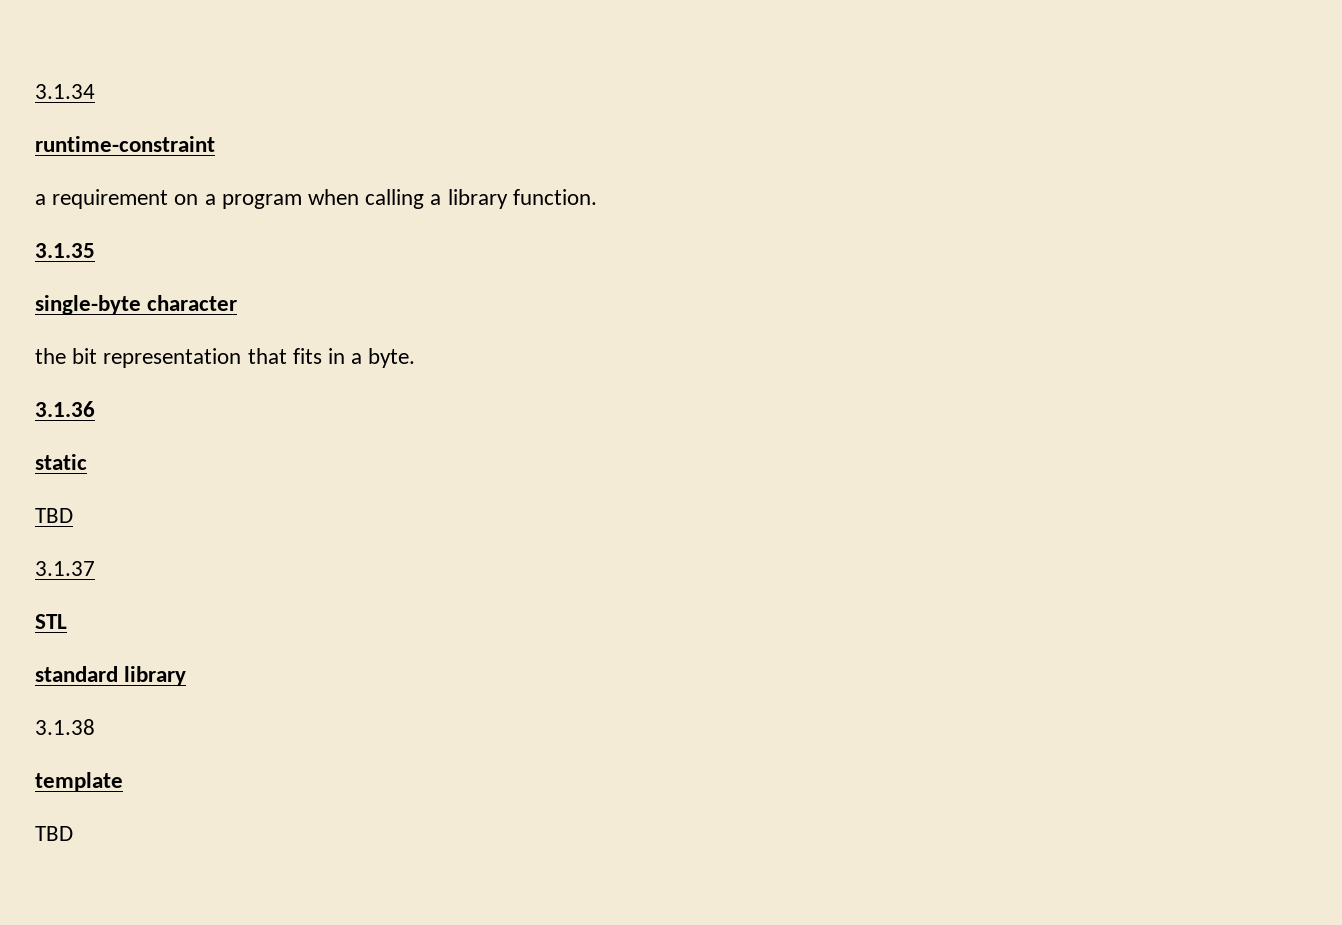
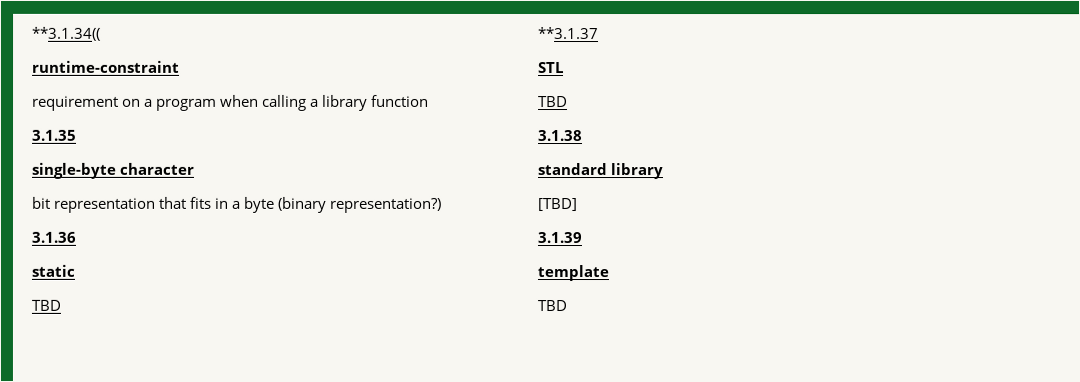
- 3.1.34
+ **3.1.34((
- a requirement on a program when calling a library function.
+ requirement on a program when calling a library function
- the bit representation that fits in a byte.
+ bit representation that fits in a byte (binary representation?)
- 3.1.37
+ **3.1.37
  STL
+ TBD
+ 3.1.38
- 3.1.38
+ [TBD]
+ 3.1.39

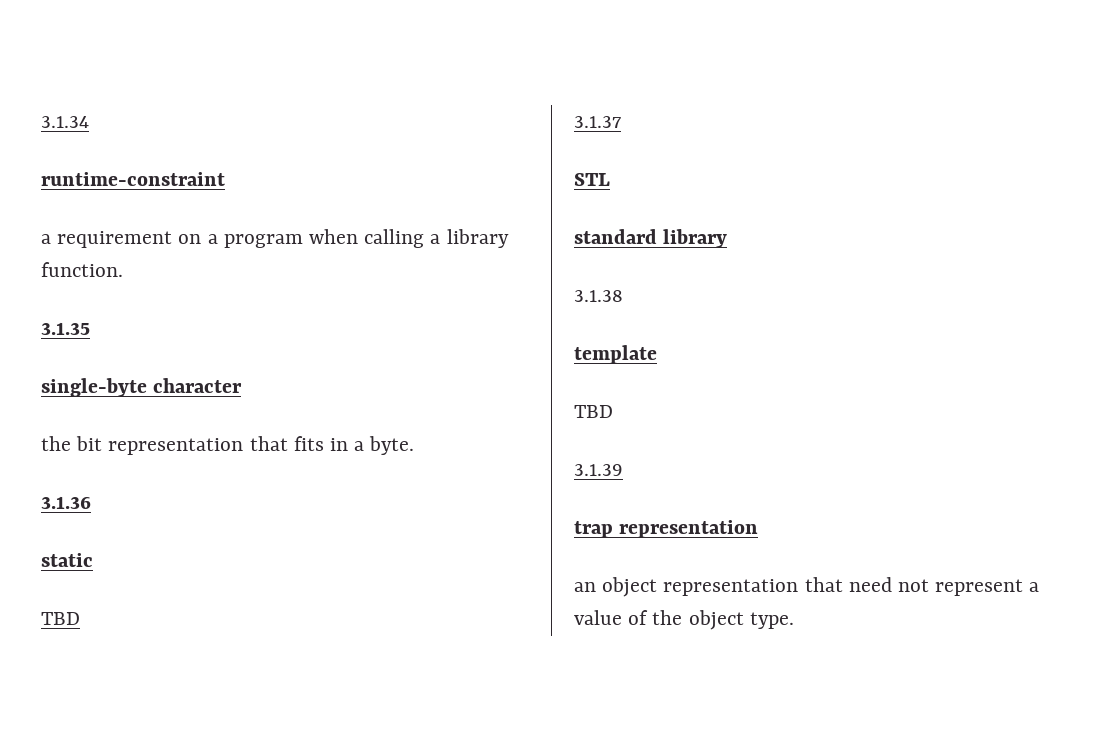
- **3.1.34((
+ 3.1.34
- requirement on a program when calling a library function
+ a requirement on a program when calling a library function.
- bit representation that fits in a byte (binary representation?)
+ the bit representation that fits in a byte.
- **3.1.37
+ 3.1.37
  STL
- TBD
- 3.1.38
- [TBD]
- 3.1.39
+ 3.1.38
+ 3.1.39
+ trap representation
+ an object representation that need not represent a value of the object type.

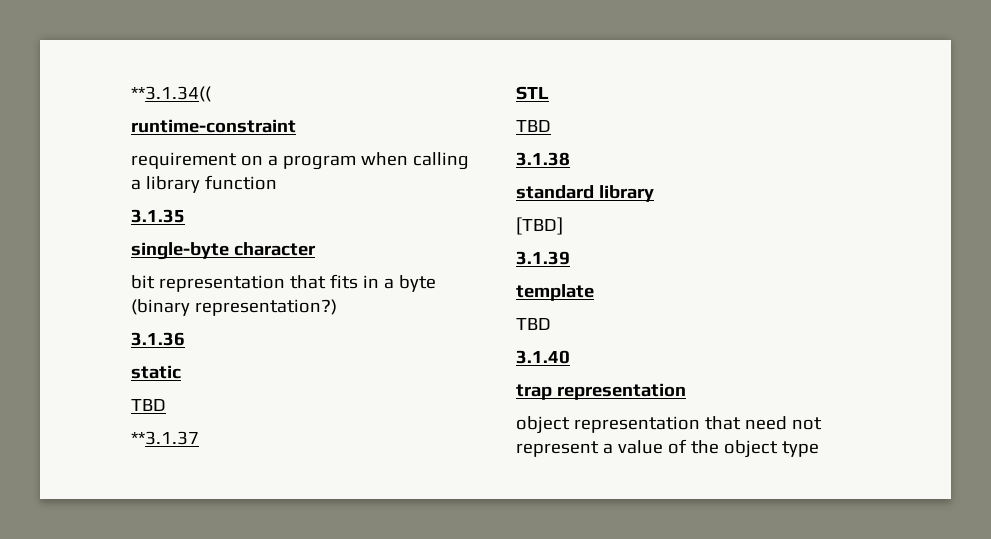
- 3.1.34
+ **3.1.34((
- a requirement on a program when calling a library function.
+ requirement on a program when calling a library function
- the bit representation that fits in a byte.
+ bit representation that fits in a byte (binary representation?)
- 3.1.37
+ **3.1.37
  STL
+ TBD
+ 3.1.38
- 3.1.38
+ [TBD]
+ 3.1.39
- 3.1.39
+ 3.1.40
- an object representation that need not represent a value of the object type.
+ object representation that need not represent a value of the object type

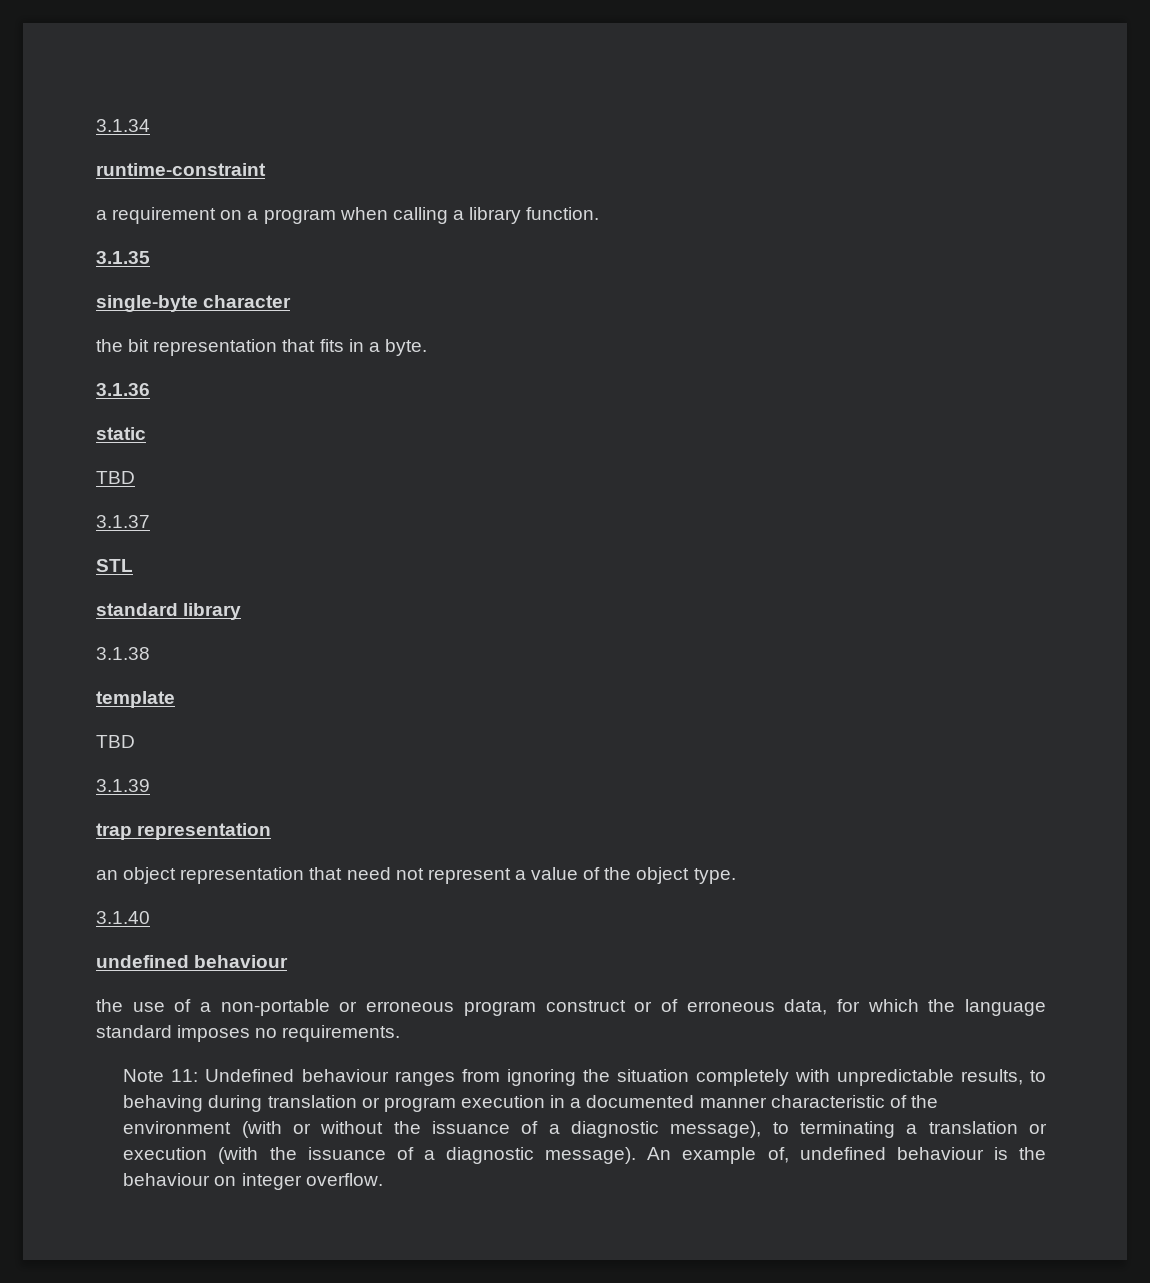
- **3.1.34((
+ 3.1.34
- requirement on a program when calling a library function
+ a requirement on a program when calling a library function.
- bit representation that fits in a byte (binary representation?)
+ the bit representation that fits in a byte.
- **3.1.37
+ 3.1.37
  STL
- TBD
- 3.1.38
- [TBD]
- 3.1.39
+ 3.1.38
- 3.1.40
+ 3.1.39
- object representation that need not represent a value of the object type
+ an object representation that need not represent a value of the object type.
+ 3.1.40
+ undefined behaviour
+ the use of a non-portable or erroneous program construct or of erroneous data, for which the language standard imposes no requirements.
+ Note 11: Undefined behaviour ranges from ignoring the situation completely with unpredictable results, to behaving during translation or program execution in a documented manner characteristic of the environment (with or without the issuance of a diagnostic message), to terminating a translation or execution (with the issuance of a diagnostic message). An example of, undefined behaviour is the behaviour on integer overflow.

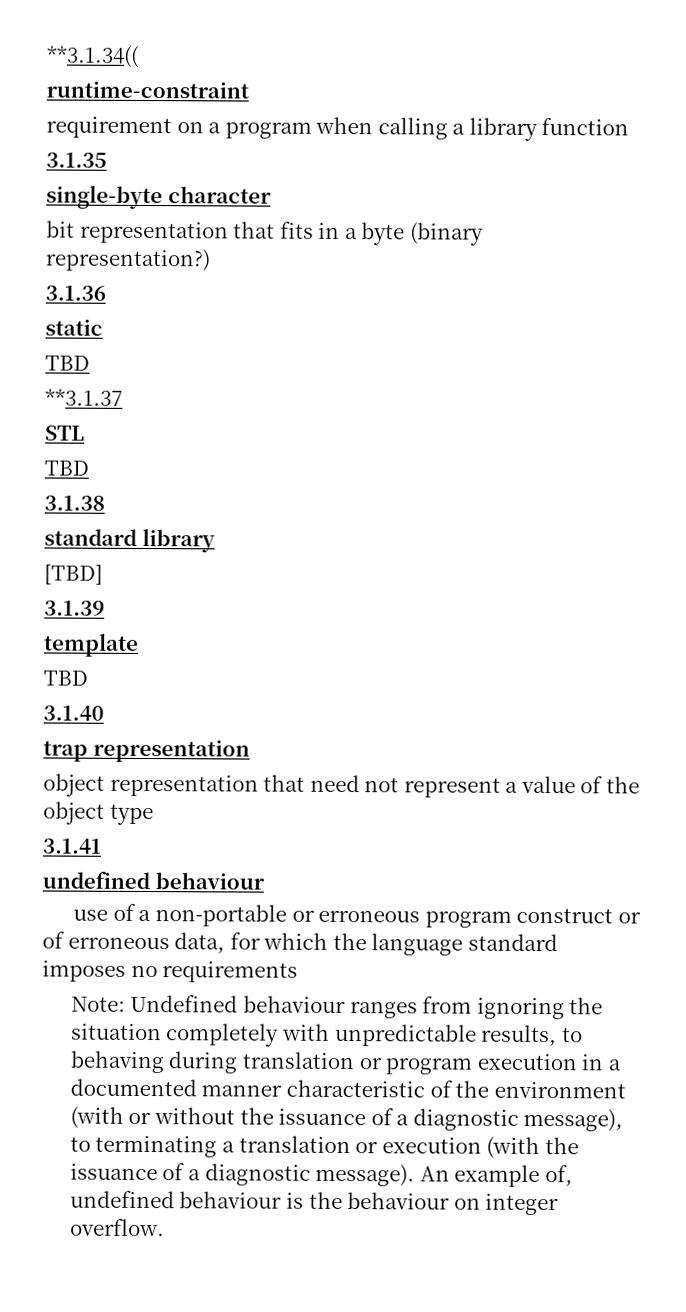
- 3.1.34
+ **3.1.34((
- a requirement on a program when calling a library function.
+ requirement on a program when calling a library function
- the bit representation that fits in a byte.
+ bit representation that fits in a byte (binary representation?)
- 3.1.37
+ **3.1.37
  STL
+ TBD
+ 3.1.38
- 3.1.38
+ [TBD]
+ 3.1.39
- 3.1.39
+ 3.1.40
- an object representation that need not represent a value of the object type.
- 3.1.40
+ object representation that need not represent a value of the object type
+ 3.1.41
- the use of a non-portable or erroneous program construct or of erroneous data, for which the language standard imposes no requirements.
- Note 11:
+ use of a non-portable or erroneous program construct or of erroneous data, for which the language standard imposes no requirements
+ Note:

